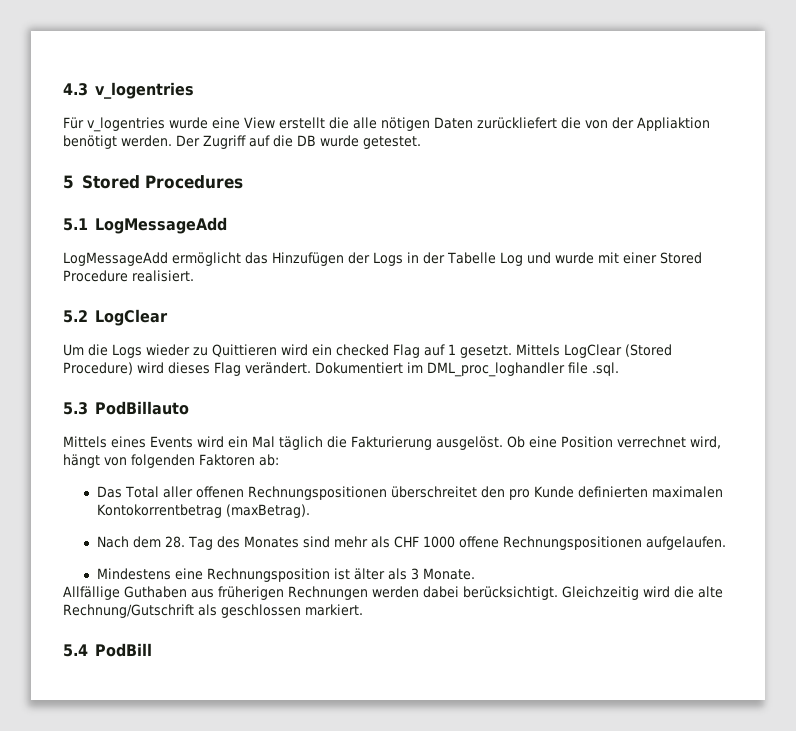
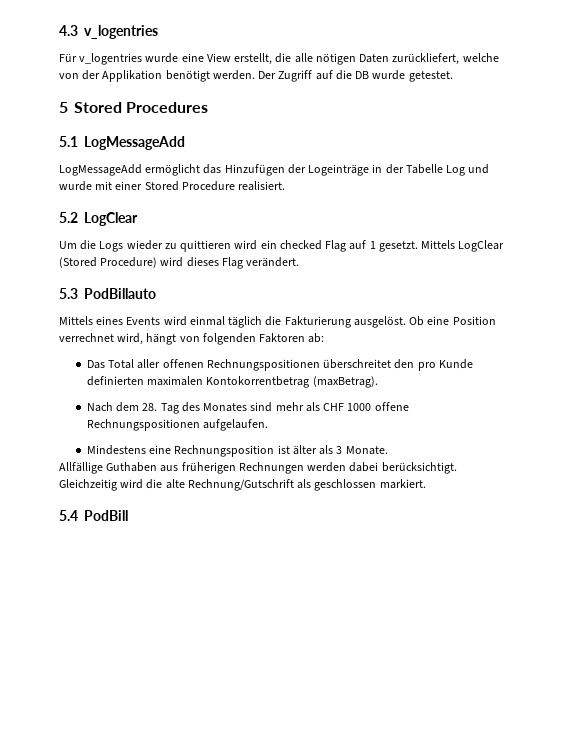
- Für v_logentries wurde eine View erstellt die alle nötigen Daten zurückliefert die von der Appliaktion benötigt werden.
+ Für v_logentries wurde eine View erstellt, die alle nötigen Daten zurückliefert, welche von der Applikation benötigt werden.
- LogMessageAdd ermöglicht das Hinzufügen der Logs in der Tabelle Log und wurde mit einer Stored Procedure realisiert.
+ LogMessageAdd ermöglicht das Hinzufügen der Logeinträge in der Tabelle Log und wurde mit einer Stored Procedure realisiert.
- Um die Logs wieder zu Quittieren wird ein checked Flag auf 1 gesetzt.
+ Um die Logs wieder zu quittieren wird ein checked Flag auf 1 gesetzt.
- Dokumentiert im DML_proc_loghandler file .sql.
- Mittels eines Events wird ein Mal täglich die Fakturierung ausgelöst.
+ Mittels eines Events wird einmal täglich die Fakturierung ausgelöst.

